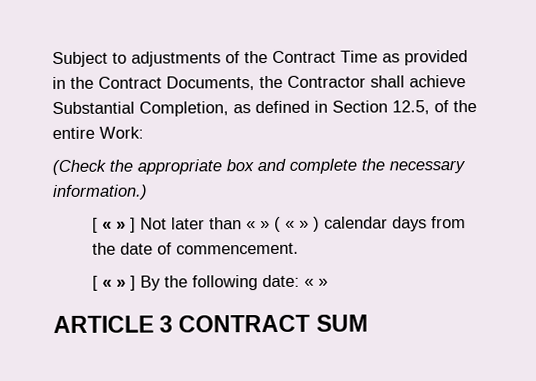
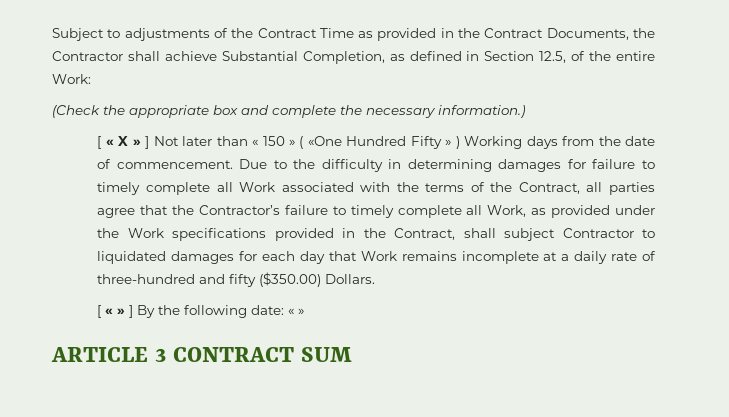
- [ « » ] Not later than « » ( « » ) calendar days from the date of commencement.
+ [ « X » ] Not later than « 150 » ( «One Hundred Fifty » ) Working days from the date of commencement. Due to the difficulty in determining damages for failure to timely complete all Work associated with the terms of the Contract, all parties agree that the Contractor’s failure to timely complete all Work, as provided under the Work specifications provided in the Contract, shall subject Contractor to liquidated damages for each day that Work remains incomplete at a daily rate of three-hundred and fifty ($350.00) Dollars.

